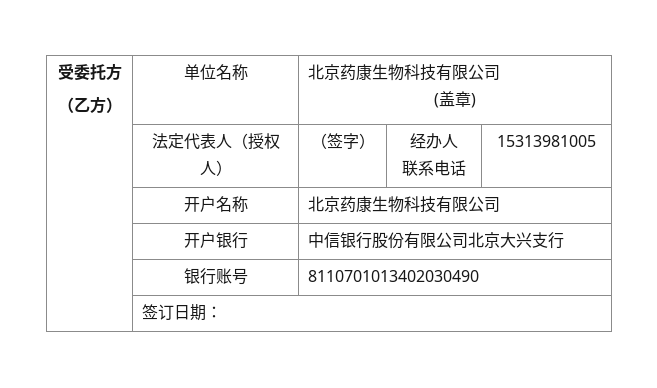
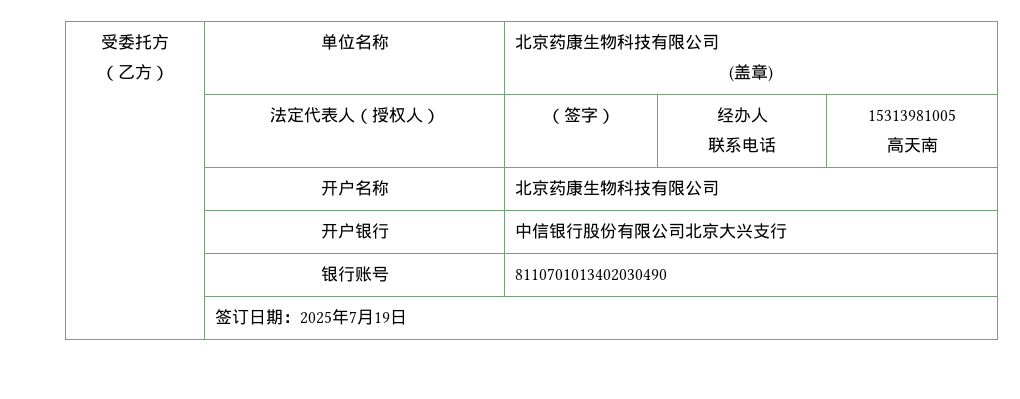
  | 法定代表人（授权人） | （签字） | 经办人
  联系电话 | 15313981005
+ 高天南
- | 签订日期：
+ | 签订日期：2025年7月19日

